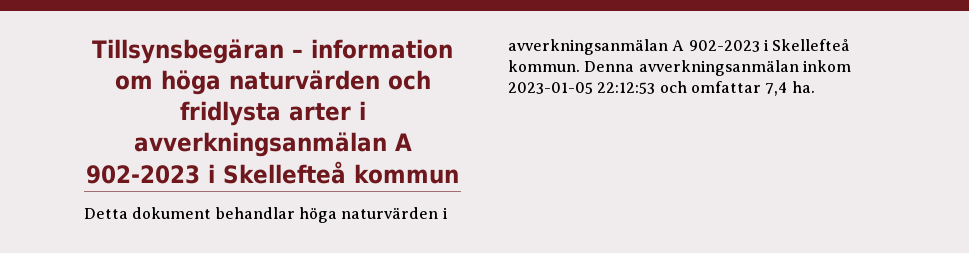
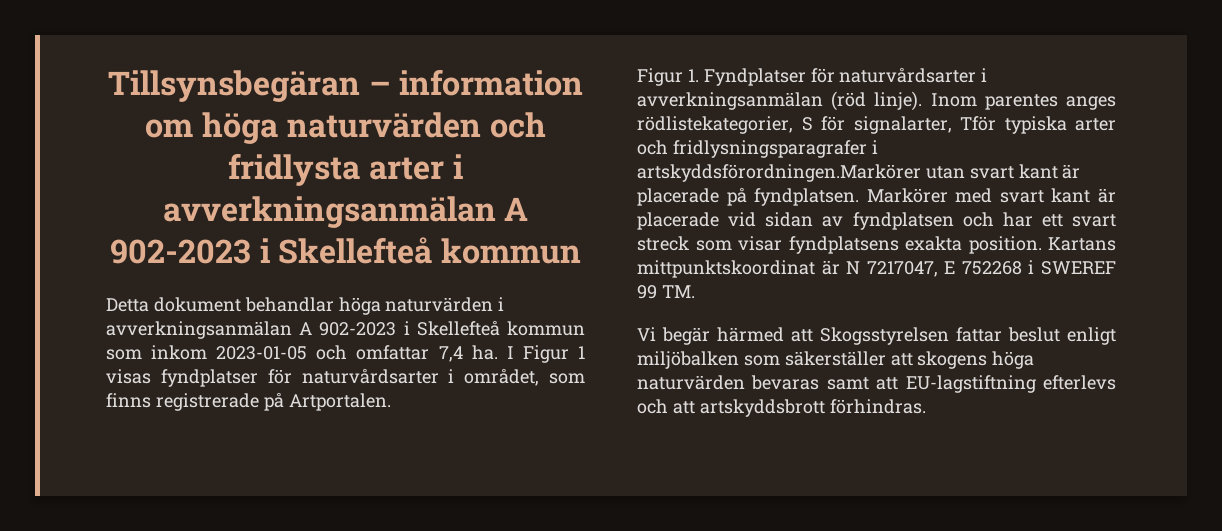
- Detta dokument behandlar höga naturvärden i avverkningsanmälan A 902-2023 i Skellefteå kommun. Denna avverkningsanmälan inkom 2023-01-05 22:12:53 och omfattar 7,4 ha.
+ Detta dokument behandlar höga naturvärden i avverkningsanmälan A 902-2023 i Skellefteå kommun som inkom 2023-01-05 och omfattar 7,4 ha.
+ I Figur 1 visas fyndplatser för naturvårdsarter i området, som finns registrerade på Artportalen.
+ Figur 1. Fyndplatser för naturvårdsarter i avverkningsanmälan (röd linje). Inom parentes anges rödlistekategorier, S för signalarter, Tför typiska arter och fridlysningsparagrafer i artskyddsförordningen.Markörer utan svart kant är placerade på fyndplatsen. Markörer med svart kant är placerade vid sidan av fyndplatsen och har ett svart streck som visar fyndplatsens exakta position. Kartans mittpunktskoordinat är N 7217047, E 752268 i SWEREF 99 TM.
+ Vi begär härmed att Skogsstyrelsen fattar beslut enligt miljöbalken som säkerställer att skogens höga naturvärden bevaras samt att EU-lagstiftning efterlevs och att artskyddsbrott förhindras.

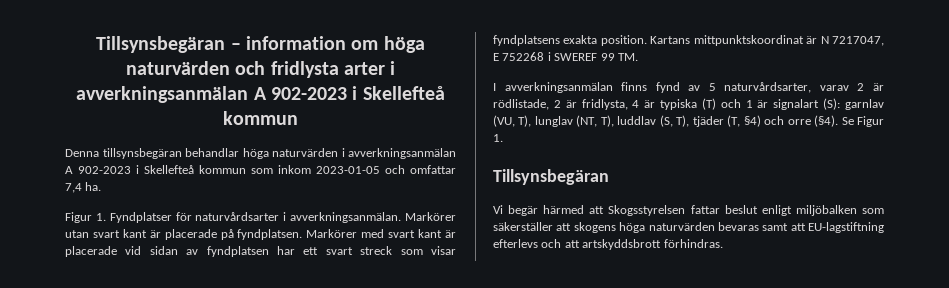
- Detta dokument behandlar höga naturvärden i avverkningsanmälan A 902-2023 i Skellefteå kommun som inkom 2023-01-05 och omfattar 7,4 ha. I Figur 1 visas fyndplatser för naturvårdsarter i området, som finns registrerade på Artportalen.
+ Denna tillsynsbegäran behandlar höga naturvärden i avverkningsanmälan A 902-2023 i Skellefteå kommun som inkom 2023-01-05 och omfattar 7,4 ha.
- Figur 1. Fyndplatser för naturvårdsarter i avverkningsanmälan (röd linje). Inom parentes anges rödlistekategorier, S för signalarter, Tför typiska arter och fridlysningsparagrafer i artskyddsförordningen.Markörer utan svart kant är placerade på fyndplatsen.
+ Figur 1. Fyndplatser för naturvårdsarter i avverkningsanmälan. Markörer utan svart kant är placerade på fyndplatsen.
- Markörer med svart kant är placerade vid sidan av fyndplatsen och har ett svart streck som visar fyndplatsens exakta position.
+ Markörer med svart kant är placerade vid sidan av fyndplatsen har ett svart streck som visar fyndplatsens exakta position.
+ I avverkningsanmälan finns fynd av 5 naturvårdsarter, varav 2 är rödlistade, 2 är fridlysta, 4 är typiska (T) och 1 är signalart (S): garnlav (VU, T), lunglav (NT, T), luddlav (S, T), tjäder (T, §4) och orre (§4). Se Figur 1.
+ Tillsynsbegäran

